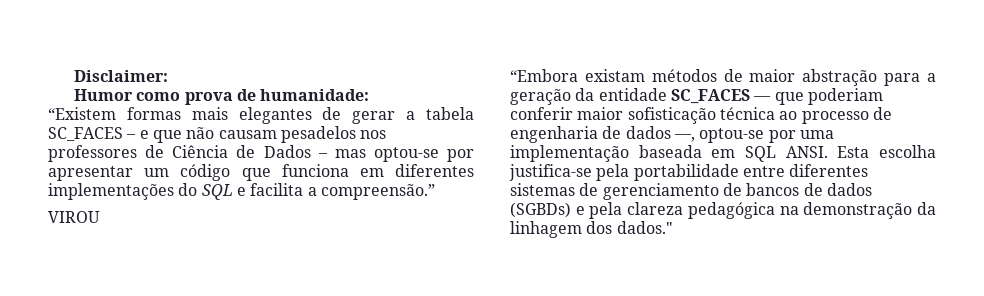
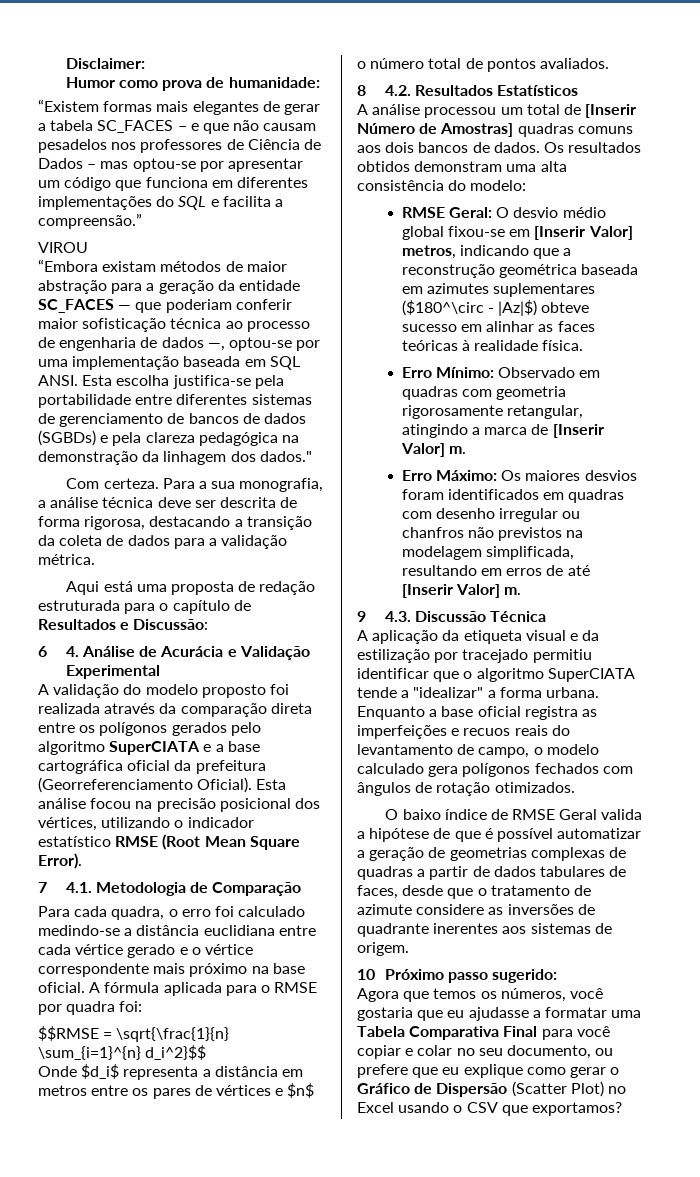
+ Com certeza. Para a sua monografia, a análise técnica deve ser descrita de forma rigorosa, destacando a transição da coleta de dados para a validação métrica.
+ Aqui está uma proposta de redação estruturada para o capítulo de Resultados e Discussão:
+ 6 4. Análise de Acurácia e Validação Experimental
+ A validação do modelo proposto foi realizada através da comparação direta entre os polígonos gerados pelo algoritmo SuperCIATA e a base cartográfica oficial da prefeitura (Georreferenciamento Oficial). Esta análise focou na precisão posicional dos vértices, utilizando o indicador estatístico RMSE (Root Mean Square Error).
+ 7 4.1. Metodologia de Comparação
+ Para cada quadra, o erro foi calculado medindo-se a distância euclidiana entre cada vértice gerado e o vértice correspondente mais próximo na base oficial. A fórmula aplicada para o RMSE por quadra foi:
+ $$RMSE = \sqrt{\frac{1}{n} \sum_{i=1}^{n} d_i^2}$$
+ Onde $d_i$ representa a distância em metros entre os pares de vértices e $n$ o número total de pontos avaliados.
+ 8 4.2. Resultados Estatísticos
+ A análise processou um total de [Inserir Número de Amostras] quadras comuns aos dois bancos de dados. Os resultados obtidos demonstram uma alta consistência do modelo:
+ RMSE Geral: O desvio médio global fixou-se em [Inserir Valor] metros, indicando que a reconstrução geométrica baseada em azimutes suplementares ($180^\circ - |Az|$) obteve sucesso em alinhar as faces teóricas à realidade física.
+ Erro Mínimo: Observado em quadras com geometria rigorosamente retangular, atingindo a marca de [Inserir Valor] m.
+ Erro Máximo: Os maiores desvios foram identificados em quadras com desenho irregular ou chanfros não previstos na modelagem simplificada, resultando em erros de até [Inserir Valor] m.
+ 9 4.3. Discussão Técnica
+ A aplicação da etiqueta visual e da estilização por tracejado permitiu identificar que o algoritmo SuperCIATA tende a "idealizar" a forma urbana. Enquanto a base oficial registra as imperfeições e recuos reais do levantamento de campo, o modelo calculado gera polígonos fechados com ângulos de rotação otimizados.
+ O baixo índice de RMSE Geral valida a hipótese de que é possível automatizar a geração de geometrias complexas de quadras a partir de dados tabulares de faces, desde que o tratamento de azimute considere as inversões de quadrante inerentes aos sistemas de origem.
+ 10 Próximo passo sugerido:
+ Agora que temos os números, você gostaria que eu ajudasse a formatar uma Tabela Comparativa Final para você copiar e colar no seu documento, ou prefere que eu explique como gerar o Gráfico de Dispersão (Scatter Plot) no Excel usando o CSV que exportamos?

